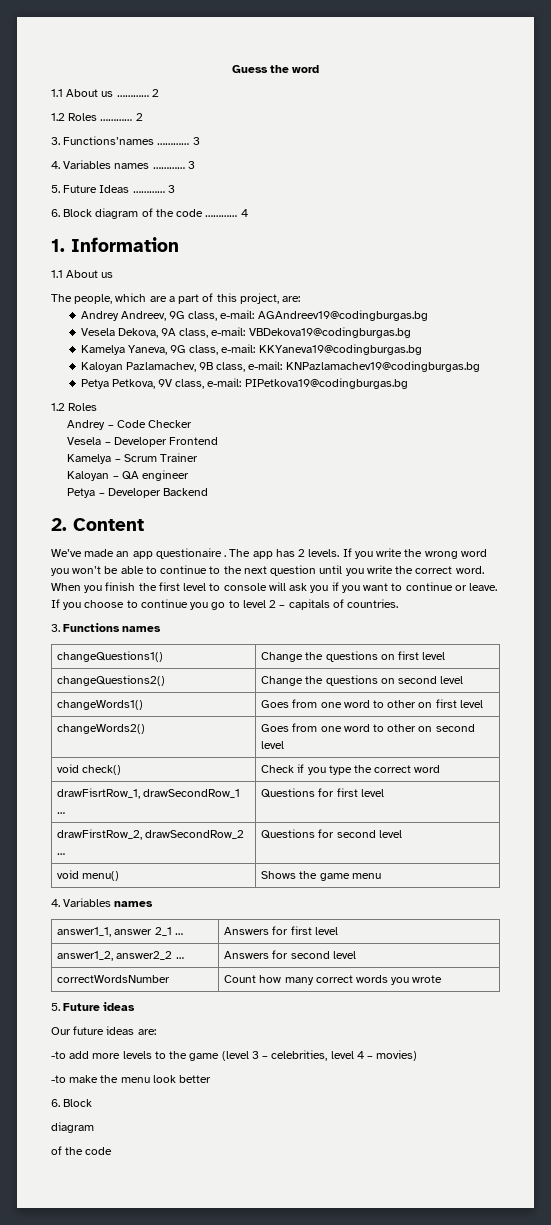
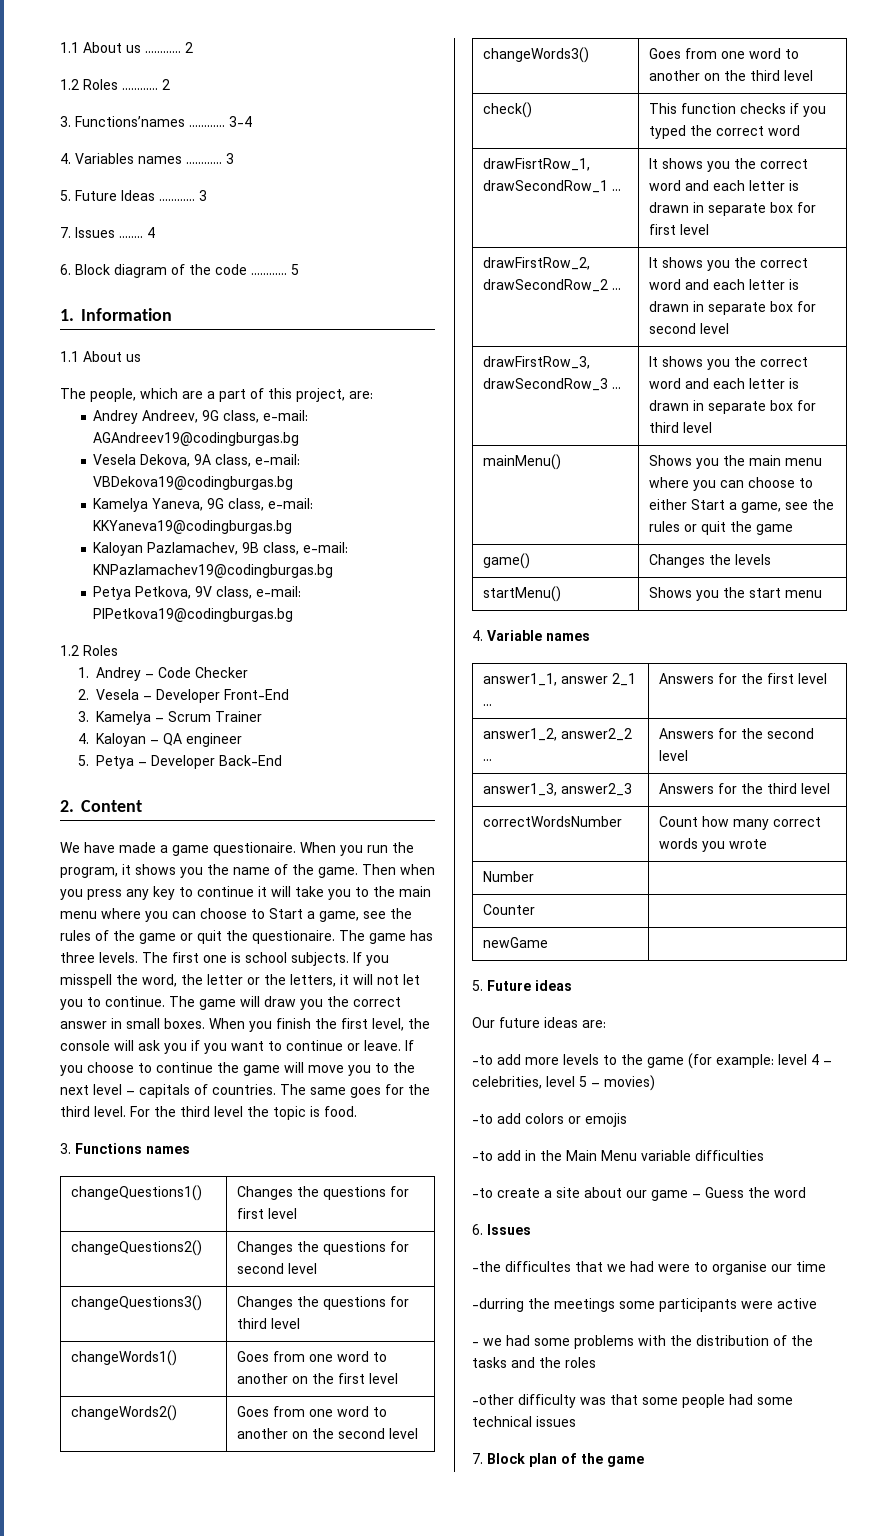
- Guess the word
- 3. Functions’names ………… 3
+ 3. Functions’names ………… 3-4
+ 7. Issues …….. 4
- 6. Block diagram of the code ………… 4
+ 6. Block diagram of the code ………… 5
- Andrey – Code Checker
+ 1. Andrey – Code Checker
- Vesela – Developer Frontend
- Kamelya – Scrum Trainer
+ 2. Vesela – Developer Front-End
+ 3. Kamelya – Scrum Trainer
- Kaloyan – QA engineer
+ 4. Kaloyan – QA engineer
- Petya – Developer Backend
+ 5. Petya – Developer Back-End
- We’ve made an app questionaire . The app has 2 levels. If you write the wrong word you won’t be able to continue to the next question until you write the correct word.
+ We have made a game questionaire. When you run the program, it shows you the name of the game. Then when you press any key to continue it will take you to the main menu where you can choose to Start a game, see the rules of the game or quit the questionaire. The game has three levels. The first one is school subjects. If you misspell the word, the letter or the letters, it will not let you to continue. The game will draw you the correct answer in small boxes.
- When you finish the first level to console will ask you if you want to continue or leave.
+ When you finish the first level, the console will ask you if you want to continue or leave.
- If you choose to continue you go to level 2 – capitals of countries.
+ If you choose to continue the game will move you to the next level – capitals of countries. The same goes for the third level. For the third level the topic is food.
- changeQuestions1() | Change the questions on first level
+ changeQuestions1() | Changes the questions for first level
- changeQuestions2() | Change the questions on second level
+ changeQuestions2() | Changes the questions for second level
+ changeQuestions3() | Changes the questions for third level
- changeWords1() | Goes from one word to other on first level
+ changeWords1() | Goes from one word to another on the first level
- changeWords2() | Goes from one word to other on second level
- void check() | Check if you type the correct word
+ changeWords2() | Goes from one word to another on the second level
+ changeWords3() | Goes from one word to another on the third level
+ check() | This function checks if you typed the correct word
- drawFisrtRow_1, drawSecondRow_1 … | Questions for first level
+ drawFisrtRow_1, drawSecondRow_1 … | It shows you the correct word and each letter is drawn in separate box for first level
- drawFirstRow_2, drawSecondRow_2 … | Questions for second level
- void menu() | Shows the game menu
- 4. Variables names
+ drawFirstRow_2, drawSecondRow_2 … | It shows you the correct word and each letter is drawn in separate box for second level
+ drawFirstRow_3, drawSecondRow_3 … | It shows you the correct word and each letter is drawn in separate box for third level
+ mainMenu() | Shows you the main menu where you can choose to either Start a game, see the rules or quit the game
+ game() | Changes the levels
+ startMenu() | Shows you the start menu
+ 4. Variable names
- answer1_1, answer 2_1 … | Answers for first level
+ answer1_1, answer 2_1 … | Answers for the first level
- answer1_2, answer2_2 … | Answers for second level
+ answer1_2, answer2_2 … | Answers for the second level
+ answer1_3, answer2_3 | Answers for the third level
+ Number |
+ Counter |
+ newGame |
- -to add more levels to the game (level 3 – celebrities, level 4 – movies)
+ -to add more levels to the game (for example: level 4 – celebrities, level 5 – movies)
- -to make the menu look better
- 6. Block
- diagram
- of the code
+ -to add colors or emojis
+ -to add in the Main Menu variable difficulties
+ -to create a site about our game – Guess the word
+ 6. Issues
+ -the difficultes that we had were to organise our time
+ -durring the meetings some participants were active
+ - we had some problems with the distribution of the tasks and the roles
+ -other difficulty was that some people had some technical issues
+ 7. Block plan of the game

